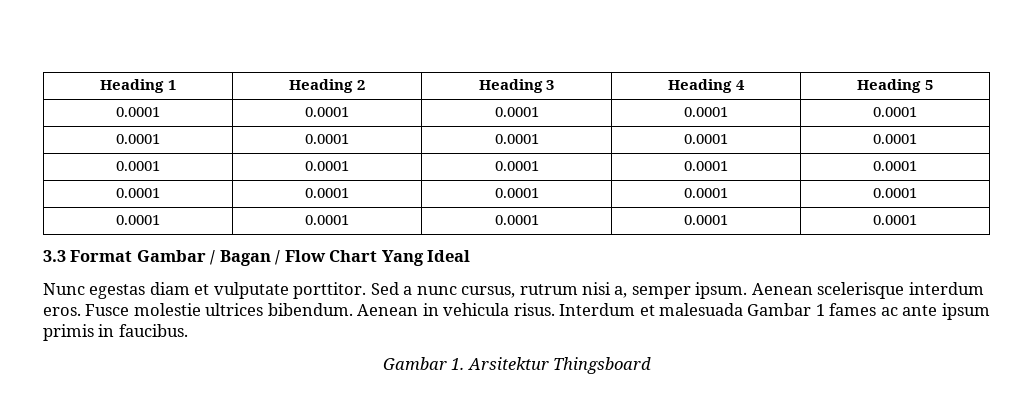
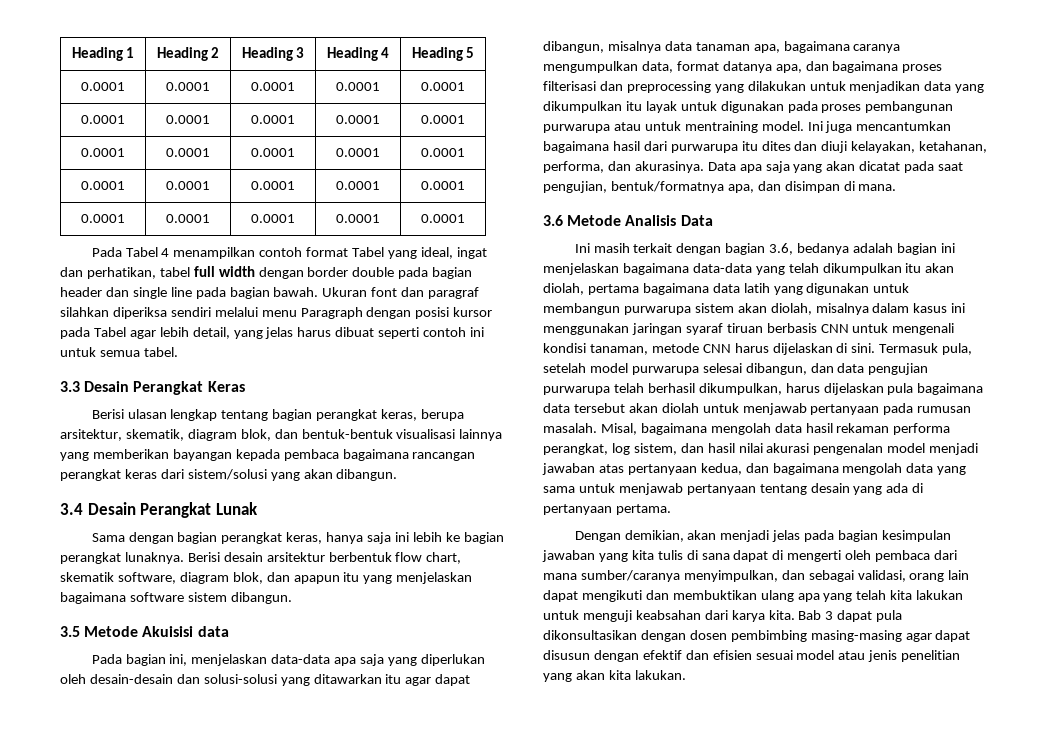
- 3.3 Format Gambar / Bagan / Flow Chart Yang Ideal
- Nunc egestas diam et vulputate porttitor. Sed a nunc cursus, rutrum nisi a, semper ipsum. Aenean scelerisque interdum eros. Fusce molestie ultrices bibendum. Aenean in vehicula risus. Interdum et malesuada Gambar 1 fames ac ante ipsum primis in faucibus.
- Gambar 1. Arsitektur Thingsboard
+ Pada Tabel 4 menampilkan contoh format Tabel yang ideal, ingat dan perhatikan, tabel full width dengan border double pada bagian header dan single line pada bagian bawah. Ukuran font dan paragraf silahkan diperiksa sendiri melalui menu Paragraph dengan posisi kursor pada Tabel agar lebih detail, yang jelas harus dibuat seperti contoh ini untuk semua tabel.
+ 3.3 Desain Perangkat Keras
+ Berisi ulasan lengkap tentang bagian perangkat keras, berupa arsitektur, skematik, diagram blok, dan bentuk-bentuk visualisasi lainnya yang memberikan bayangan kepada pembaca bagaimana rancangan perangkat keras dari sistem/solusi yang akan dibangun.
+ 3.4 Desain Perangkat Lunak
+ Sama dengan bagian perangkat keras, hanya saja ini lebih ke bagian perangkat lunaknya. Berisi desain arsitektur berbentuk flow chart, skematik software, diagram blok, dan apapun itu yang menjelaskan bagaimana software sistem dibangun.
+ 3.5 Metode Akuisisi data
+ Pada bagian ini, menjelaskan data-data apa saja yang diperlukan oleh desain-desain dan solusi-solusi yang ditawarkan itu agar dapat dibangun, misalnya data tanaman apa, bagaimana caranya mengumpulkan data, format datanya apa, dan bagaimana proses filterisasi dan preprocessing yang dilakukan untuk menjadikan data yang dikumpulkan itu layak untuk digunakan pada proses pembangunan purwarupa atau untuk mentraining model. Ini juga mencantumkan bagaimana hasil dari purwarupa itu dites dan diuji kelayakan, ketahanan, performa, dan akurasinya. Data apa saja yang akan dicatat pada saat pengujian, bentuk/formatnya apa, dan disimpan di mana.
+ 3.6 Metode Analisis Data
+ Ini masih terkait dengan bagian 3.6, bedanya adalah bagian ini menjelaskan bagaimana data-data yang telah dikumpulkan itu akan diolah, pertama bagaimana data latih yang digunakan untuk membangun purwarupa sistem akan diolah, misalnya dalam kasus ini menggunakan jaringan syaraf tiruan berbasis CNN untuk mengenali kondisi tanaman, metode CNN harus dijelaskan di sini. Termasuk pula, setelah model purwarupa selesai dibangun, dan data pengujian purwarupa telah berhasil dikumpulkan, harus dijelaskan pula bagaimana data tersebut akan diolah untuk menjawab pertanyaan pada rumusan masalah. Misal, bagaimana mengolah data hasil rekaman performa perangkat, log sistem, dan hasil nilai akurasi pengenalan model menjadi jawaban atas pertanyaan kedua, dan bagaimana mengolah data yang sama untuk menjawab pertanyaan tentang desain yang ada di pertanyaan pertama.
+ Dengan demikian, akan menjadi jelas pada bagian kesimpulan jawaban yang kita tulis di sana dapat di mengerti oleh pembaca dari mana sumber/caranya menyimpulkan, dan sebagai validasi, orang lain dapat mengikuti dan membuktikan ulang apa yang telah kita lakukan untuk menguji keabsahan dari karya kita. Bab 3 dapat pula dikonsultasikan dengan dosen pembimbing masing-masing agar dapat disusun dengan efektif dan efisien sesuai model atau jenis penelitian yang akan kita lakukan.

